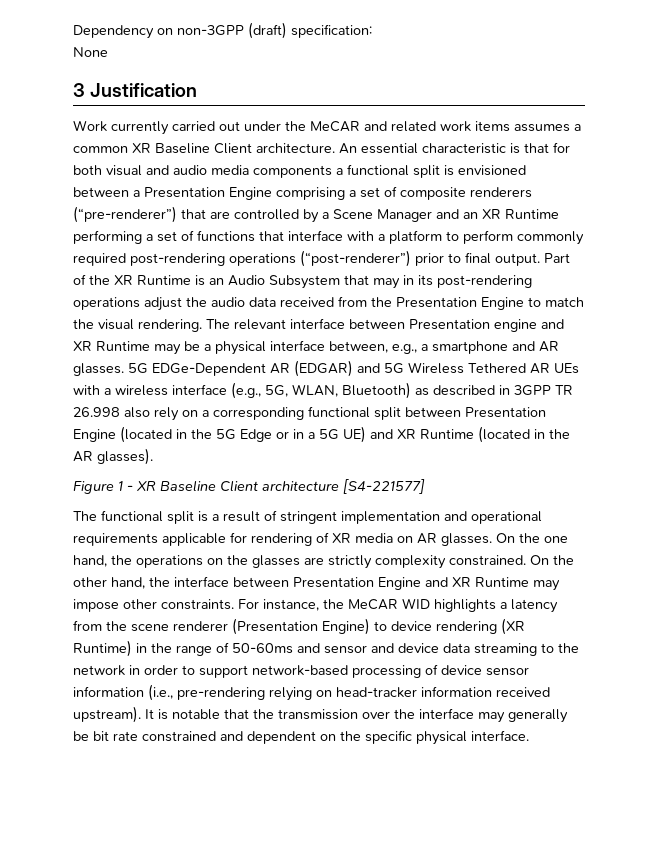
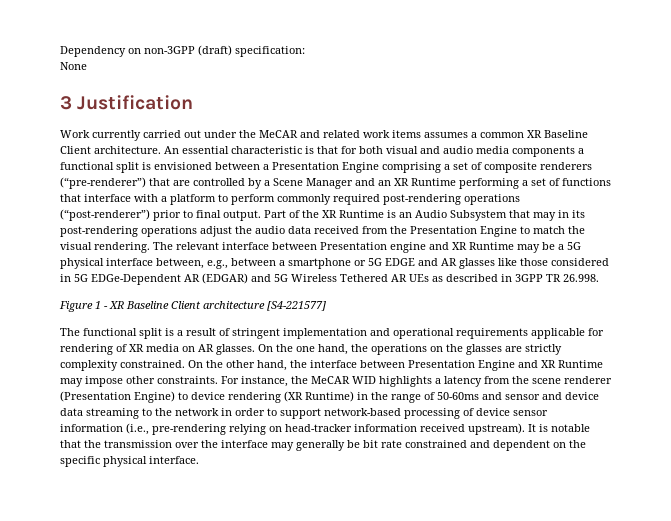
- The relevant interface between Presentation engine and XR Runtime may be a physical interface between, e.g., a smartphone and AR glasses. 5G EDGe-Dependent AR (EDGAR) and 5G Wireless Tethered AR UEs with a wireless interface (e.g., 5G, WLAN, Bluetooth) as described in 3GPP TR 26.998 also rely on a corresponding functional split between Presentation Engine (located in the 5G Edge or in a 5G UE) and XR Runtime (located in the AR glasses).
+ The relevant interface between Presentation engine and XR Runtime may be a 5G physical interface between, e.g., between a smartphone or 5G EDGE and AR glasses like those considered in 5G EDGe-Dependent AR (EDGAR) and 5G Wireless Tethered AR UEs as described in 3GPP TR 26.998.

